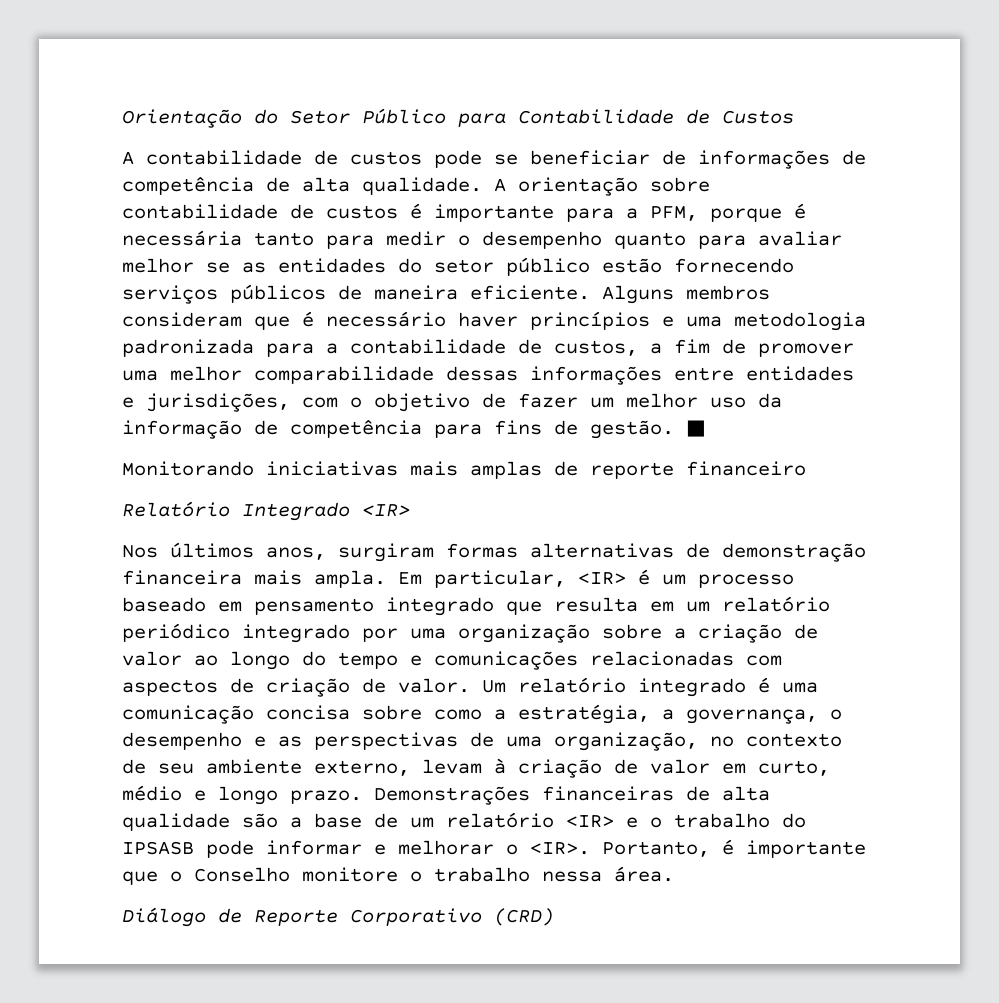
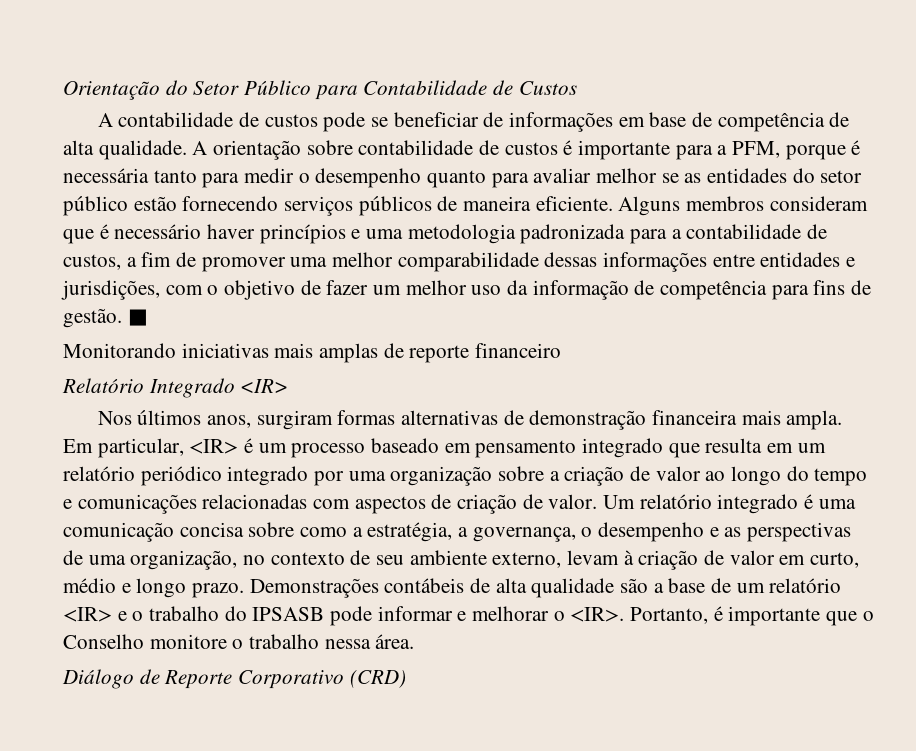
- A contabilidade de custos pode se beneficiar de informações de competência de alta qualidade.
+ A contabilidade de custos pode se beneficiar de informações em base de competência de alta qualidade.
- Demonstrações financeiras de alta qualidade são a base de um relatório <IR> e o trabalho do IPSASB pode informar e melhorar o <IR>.
+ Demonstrações contábeis de alta qualidade são a base de um relatório <IR> e o trabalho do IPSASB pode informar e melhorar o <IR>.

